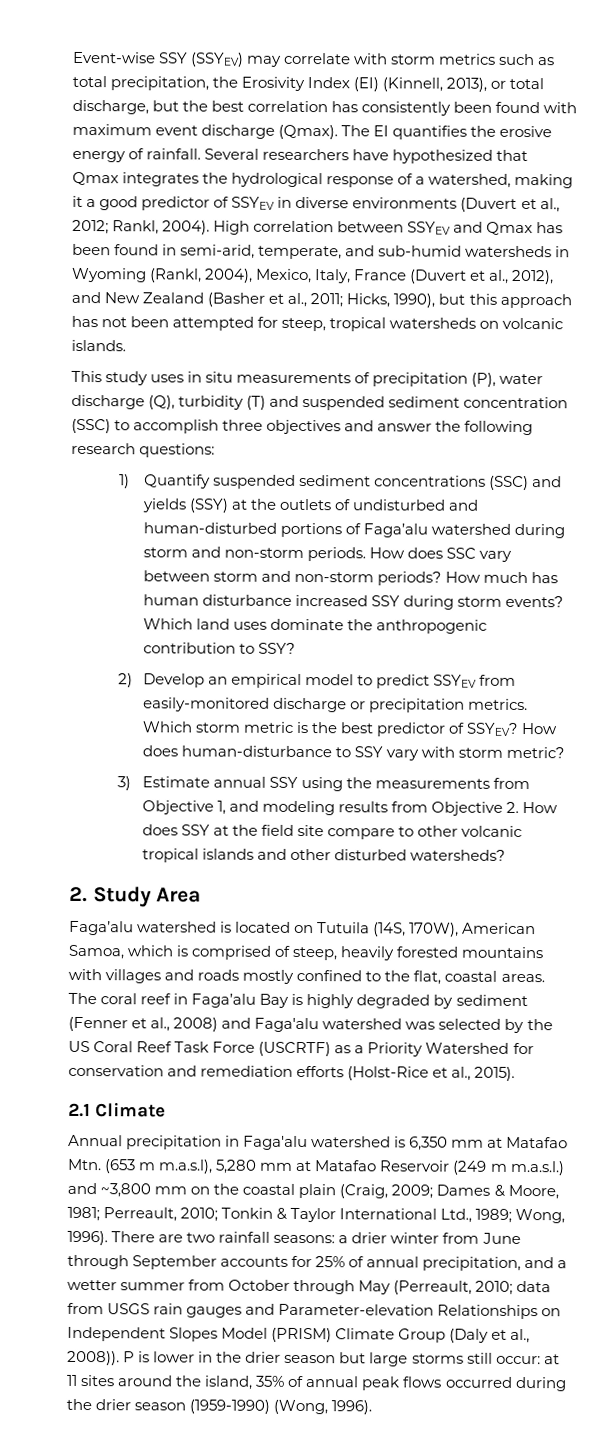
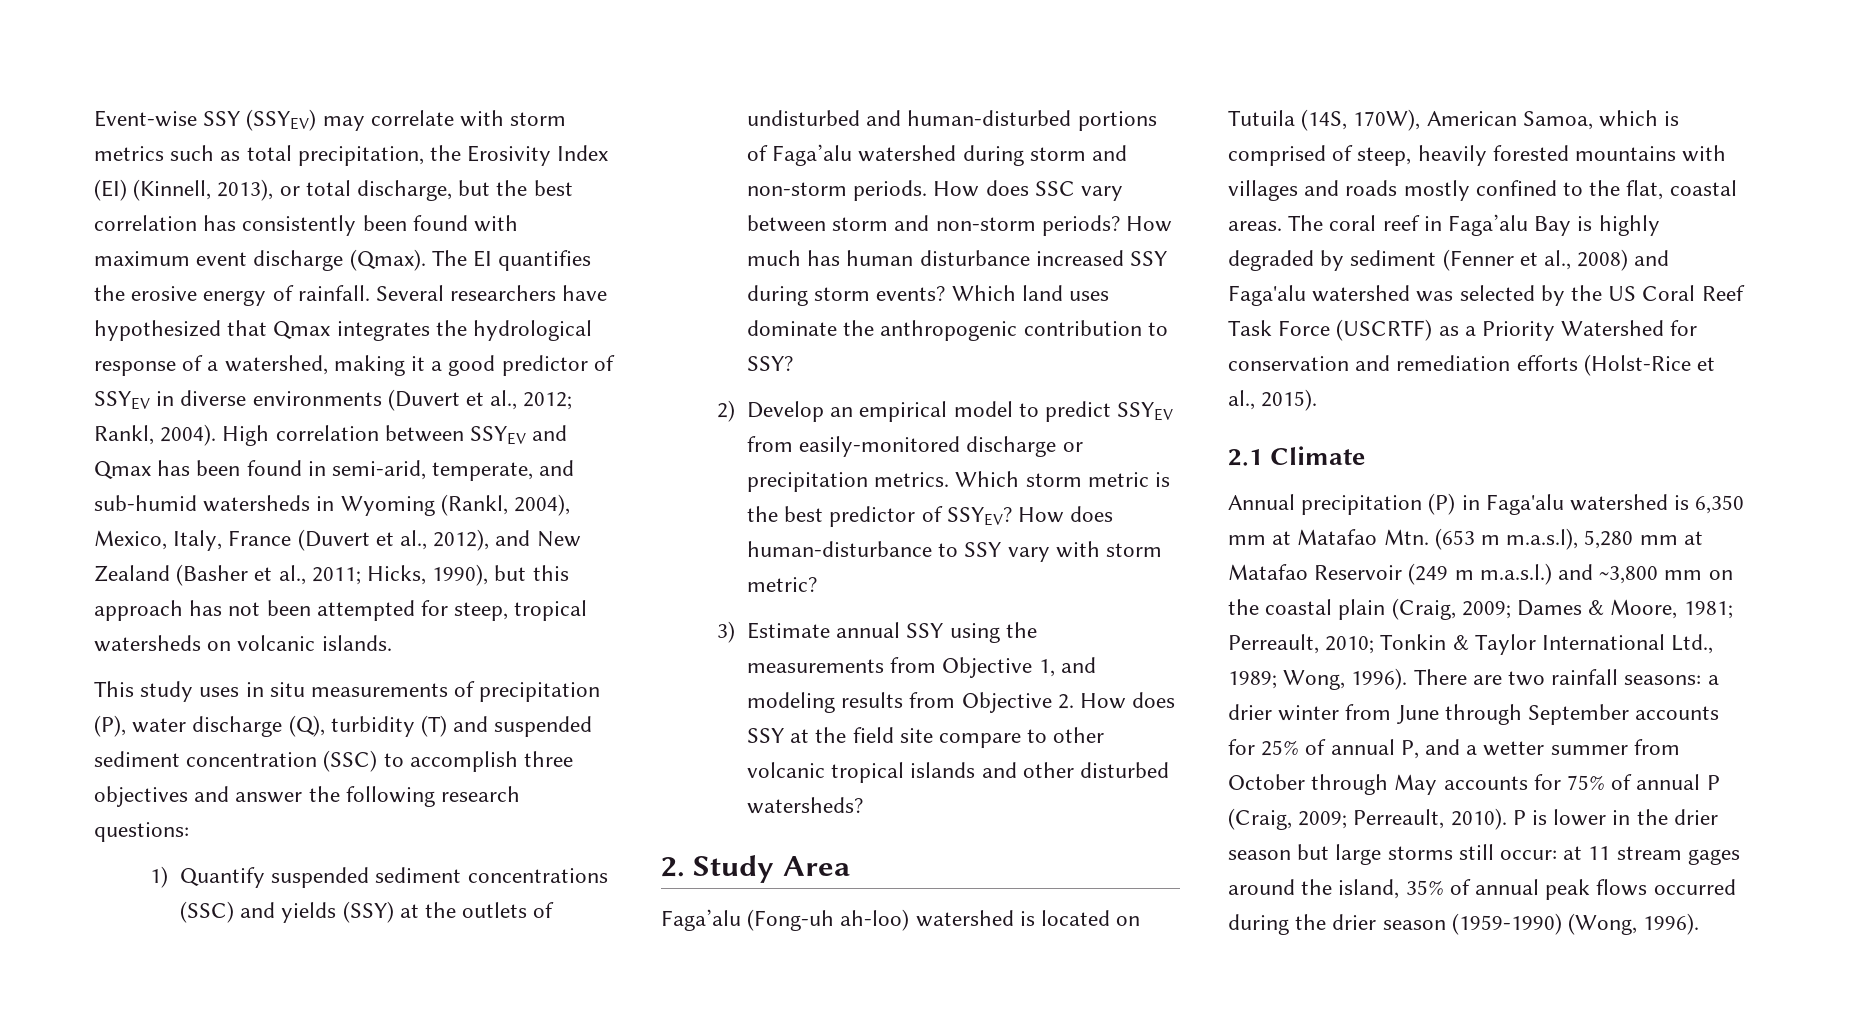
- Faga’alu watershed is located on Tutuila (14S, 170W), American Samoa, which is comprised of steep, heavily forested mountains with villages and roads mostly confined to the flat, coastal areas.
+ Faga’alu (Fong-uh ah-loo) watershed is located on Tutuila (14S, 170W), American Samoa, which is comprised of steep, heavily forested mountains with villages and roads mostly confined to the flat, coastal areas.
- Annual precipitation in Faga'alu watershed is 6,350 mm at Matafao Mtn. (653 m m.a.s.l), 5,280 mm at Matafao Reservoir (249 m m.a.s.l.) and ~3,800 mm on the coastal plain (Craig, 2009; Dames & Moore, 1981; Perreault, 2010; Tonkin & Taylor International Ltd., 1989; Wong, 1996).
+ Annual precipitation (P) in Faga'alu watershed is 6,350 mm at Matafao Mtn. (653 m m.a.s.l), 5,280 mm at Matafao Reservoir (249 m m.a.s.l.) and ~3,800 mm on the coastal plain (Craig, 2009; Dames & Moore, 1981; Perreault, 2010; Tonkin & Taylor International Ltd., 1989; Wong, 1996).
- There are two rainfall seasons: a drier winter from June through September accounts for 25% of annual precipitation, and a wetter summer from October through May (Perreault, 2010; data from USGS rain gauges and Parameter-elevation Relationships on Independent Slopes Model (PRISM) Climate Group (Daly et al., 2008)).
+ There are two rainfall seasons: a drier winter from June through September accounts for 25% of annual P, and a wetter summer from October through May accounts for 75% of annual P (Craig, 2009; Perreault, 2010).
- P is lower in the drier season but large storms still occur: at 11 sites around the island, 35% of annual peak flows occurred during the drier season (1959-1990) (Wong, 1996).
+ P is lower in the drier season but large storms still occur: at 11 stream gages around the island, 35% of annual peak flows occurred during the drier season (1959-1990) (Wong, 1996).

